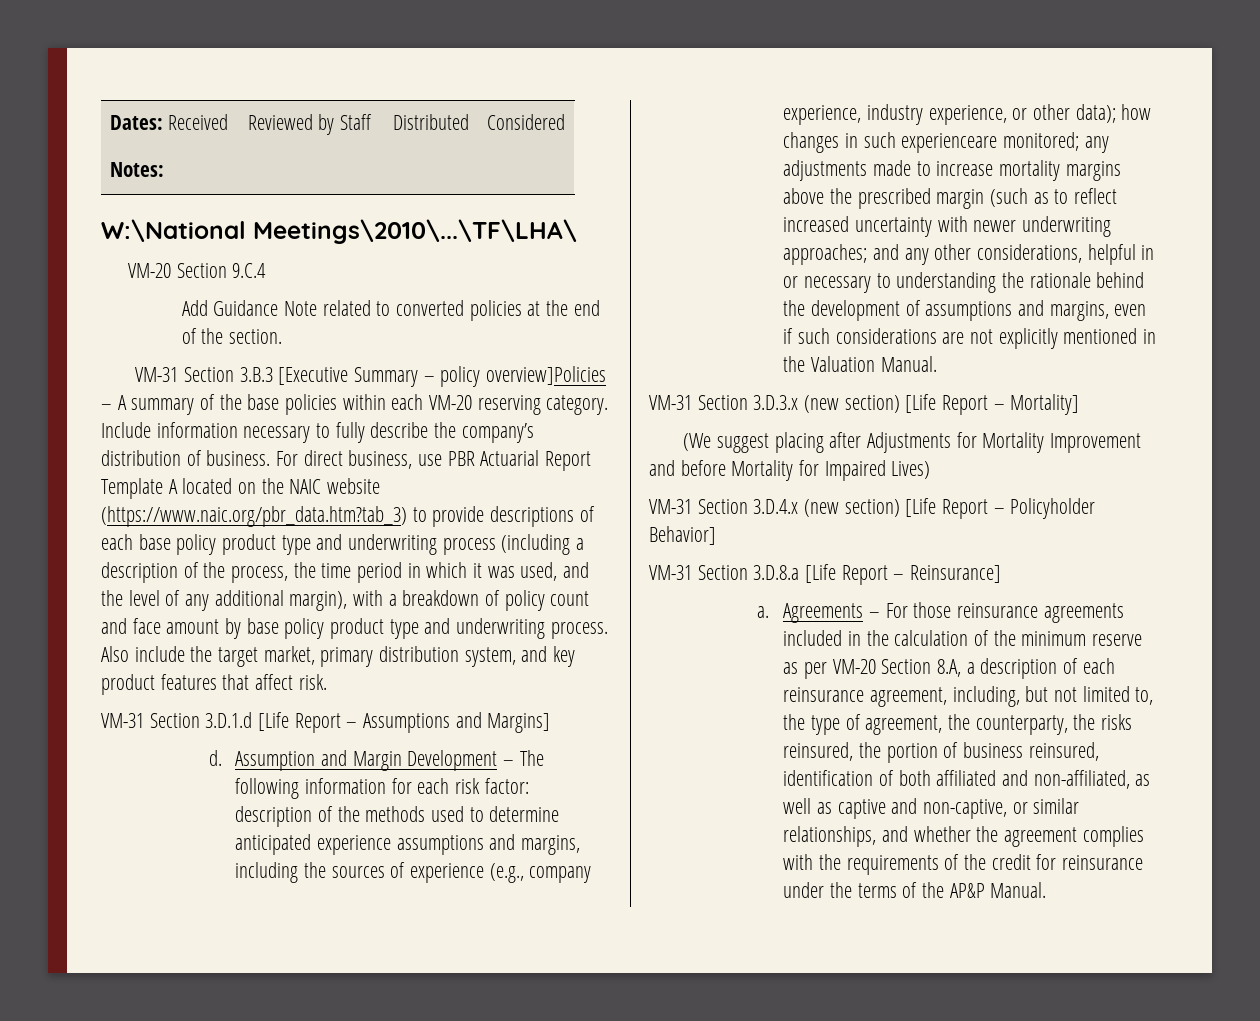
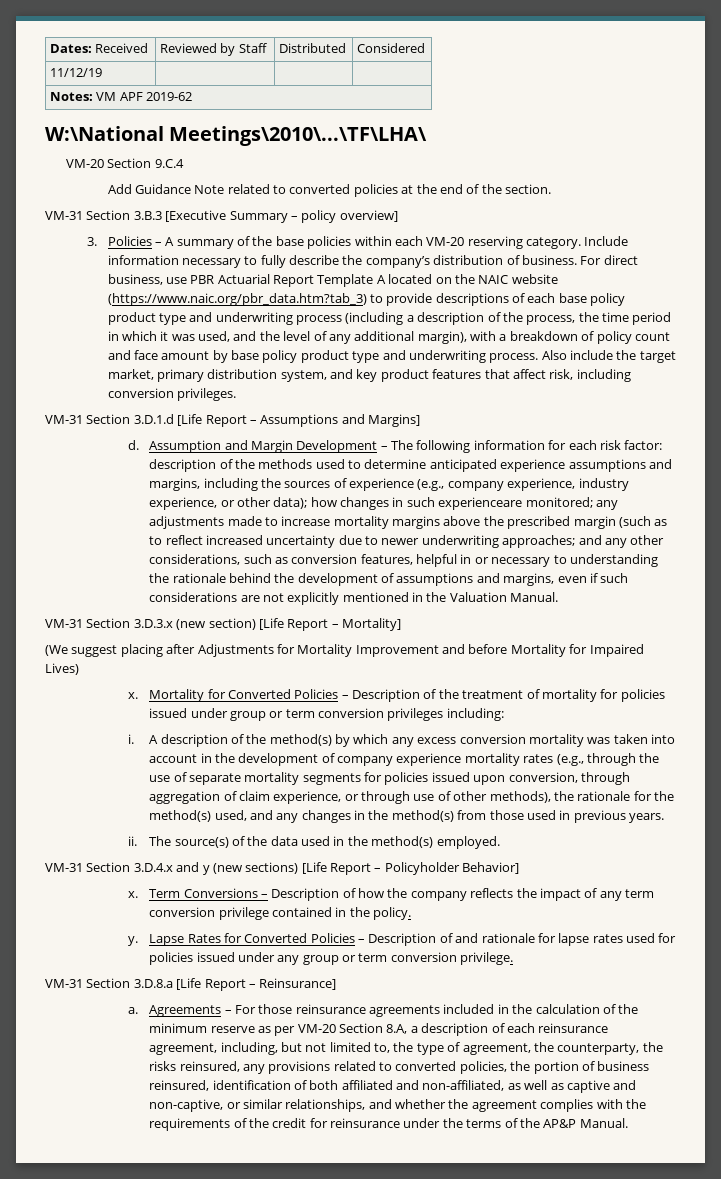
+ 11/12/19 | | |
- Notes:
+ Notes: VM APF 2019-62
- VM-31 Section 3.B.3 [Executive Summary – policy overview]Policies – A summary of the base policies within each VM-20 reserving category.
+ VM-31 Section 3.B.3 [Executive Summary – policy overview]
+ 3. Policies – A summary of the base policies within each VM-20 reserving category.
- Also include the target market, primary distribution system, and key product features that affect risk.
+ Also include the target market, primary distribution system, and key product features that affect risk, including conversion privileges.
- any adjustments made to increase mortality margins above the prescribed margin (such as to reflect increased uncertainty with newer underwriting approaches;
+ any adjustments made to increase mortality margins above the prescribed margin (such as to reflect increased uncertainty due to newer underwriting approaches;
- and any other considerations, helpful in or necessary to understanding the rationale behind the development of assumptions and margins, even if such considerations are not explicitly mentioned in the Valuation Manual.
+ and any other considerations, such as conversion features, helpful in or necessary to understanding the rationale behind the development of assumptions and margins, even if such considerations are not explicitly mentioned in the Valuation Manual.
+ x. Mortality for Converted Policies – Description of the treatment of mortality for policies issued under group or term conversion privileges including:
+ i. A description of the method(s) by which any excess conversion mortality was taken into account in the development of company experience mortality rates (e.g., through the use of separate mortality segments for policies issued upon conversion, through aggregation of claim experience, or through use of other methods), the rationale for the method(s) used, and any changes in the method(s) from those used in previous years.
+ ii. The source(s) of the data used in the method(s) employed.
- VM-31 Section 3.D.4.x (new section) [Life Report – Policyholder Behavior]
+ VM-31 Section 3.D.4.x and y (new sections) [Life Report – Policyholder Behavior]
+ x. Term Conversions – Description of how the company reflects the impact of any term conversion privilege contained in the policy.
+ y. Lapse Rates for Converted Policies – Description of and rationale for lapse rates used for policies issued under any group or term conversion privilege.
- Agreements – For those reinsurance agreements included in the calculation of the minimum reserve as per VM-20 Section 8.A, a description of each reinsurance agreement, including, but not limited to, the type of agreement, the counterparty, the risks reinsured, the portion of business reinsured, identification of both affiliated and non-affiliated, as well as captive and non-captive, or similar relationships, and whether the agreement complies with the requirements of the credit for reinsurance under the terms of the AP&P Manual.
+ Agreements – For those reinsurance agreements included in the calculation of the minimum reserve as per VM-20 Section 8.A, a description of each reinsurance agreement, including, but not limited to, the type of agreement, the counterparty, the risks reinsured, any provisions related to converted policies, the portion of business reinsured, identification of both affiliated and non-affiliated, as well as captive and non-captive, or similar relationships, and whether the agreement complies with the requirements of the credit for reinsurance under the terms of the AP&P Manual.

